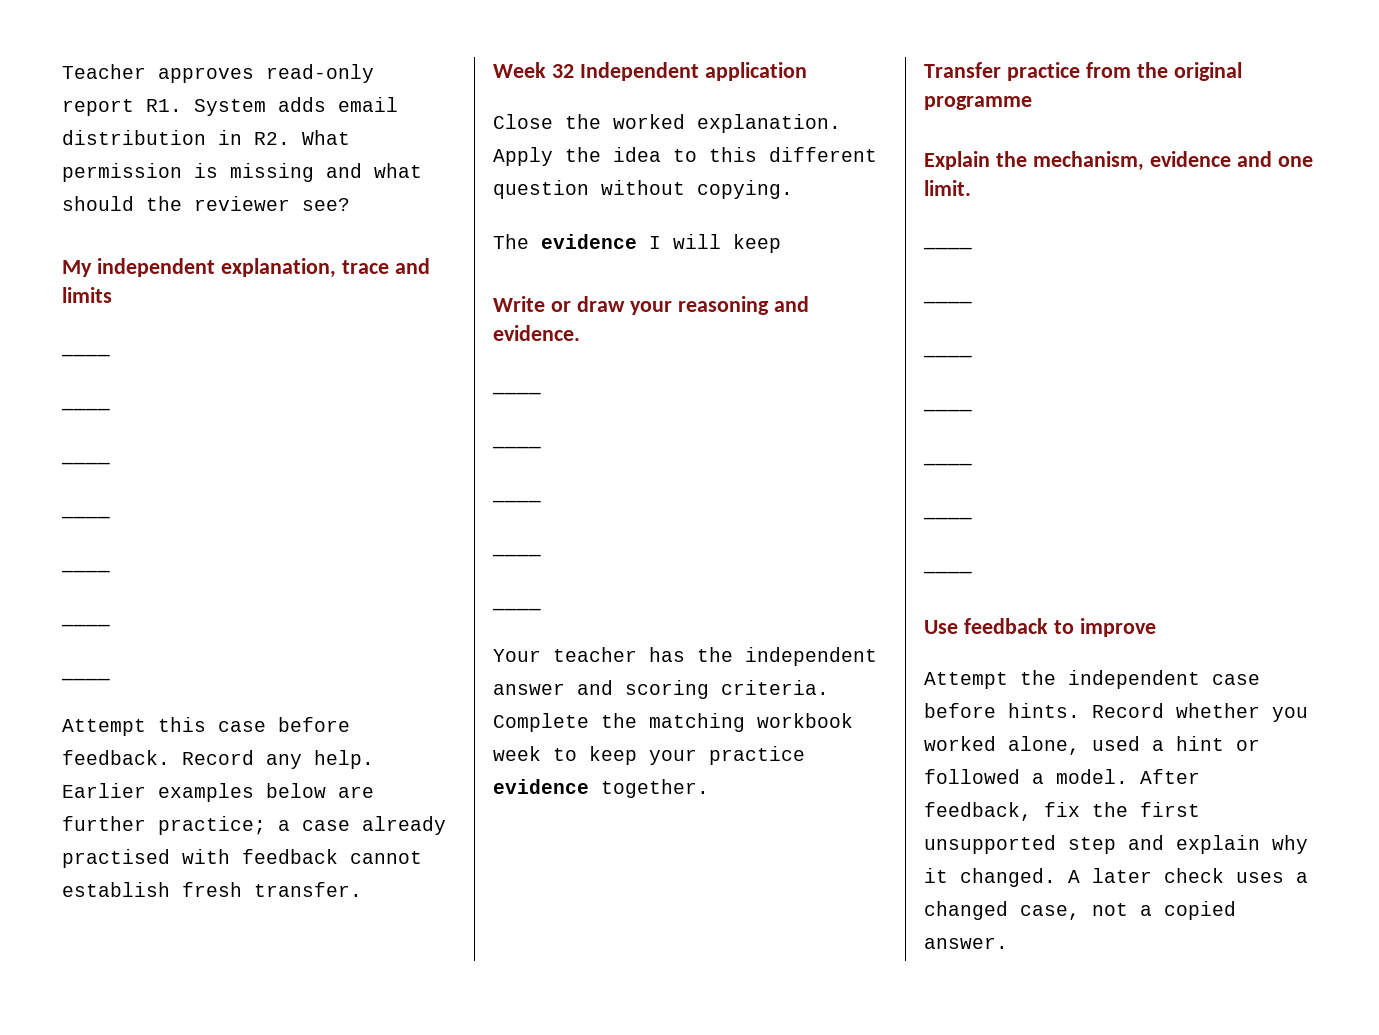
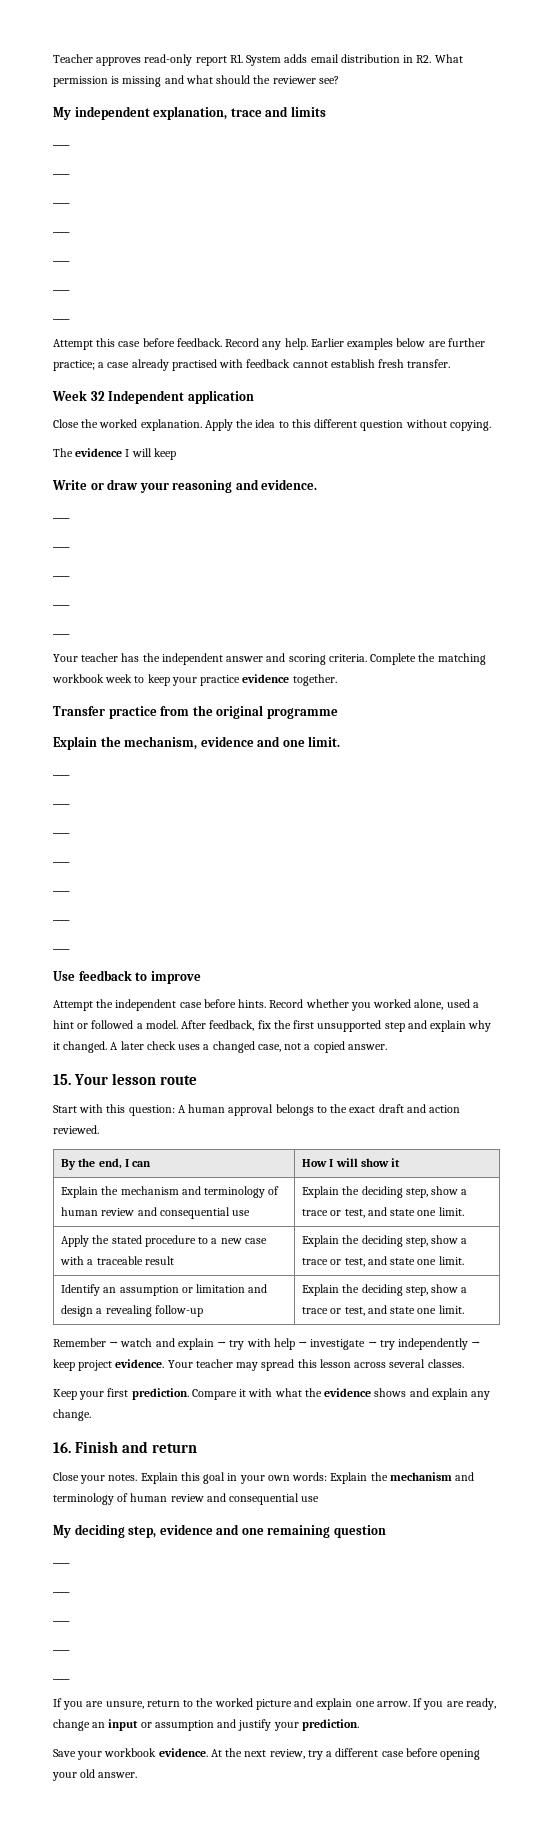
+ 15. Your lesson route
+ Start with this question: A human approval belongs to the exact draft and action reviewed.
+ By the end, I can | How I will show it
+ Explain the mechanism and terminology of human review and consequential use | Explain the deciding step, show a trace or test, and state one limit.
+ Apply the stated procedure to a new case with a traceable result | Explain the deciding step, show a trace or test, and state one limit.
+ Identify an assumption or limitation and design a revealing follow-up | Explain the deciding step, show a trace or test, and state one limit.
+ Remember → watch and explain → try with help → investigate → try independently → keep project evidence. Your teacher may spread this lesson across several classes.
+ Keep your first prediction. Compare it with what the evidence shows and explain any change.
+ 16. Finish and return
+ Close your notes. Explain this goal in your own words: Explain the mechanism and terminology of human review and consequential use
+ My deciding step, evidence and one remaining question
+ ____
+ ____
+ ____
+ ____
+ ____
+ If you are unsure, return to the worked picture and explain one arrow. If you are ready, change an input or assumption and justify your prediction.
+ Save your workbook evidence. At the next review, try a different case before opening your old answer.

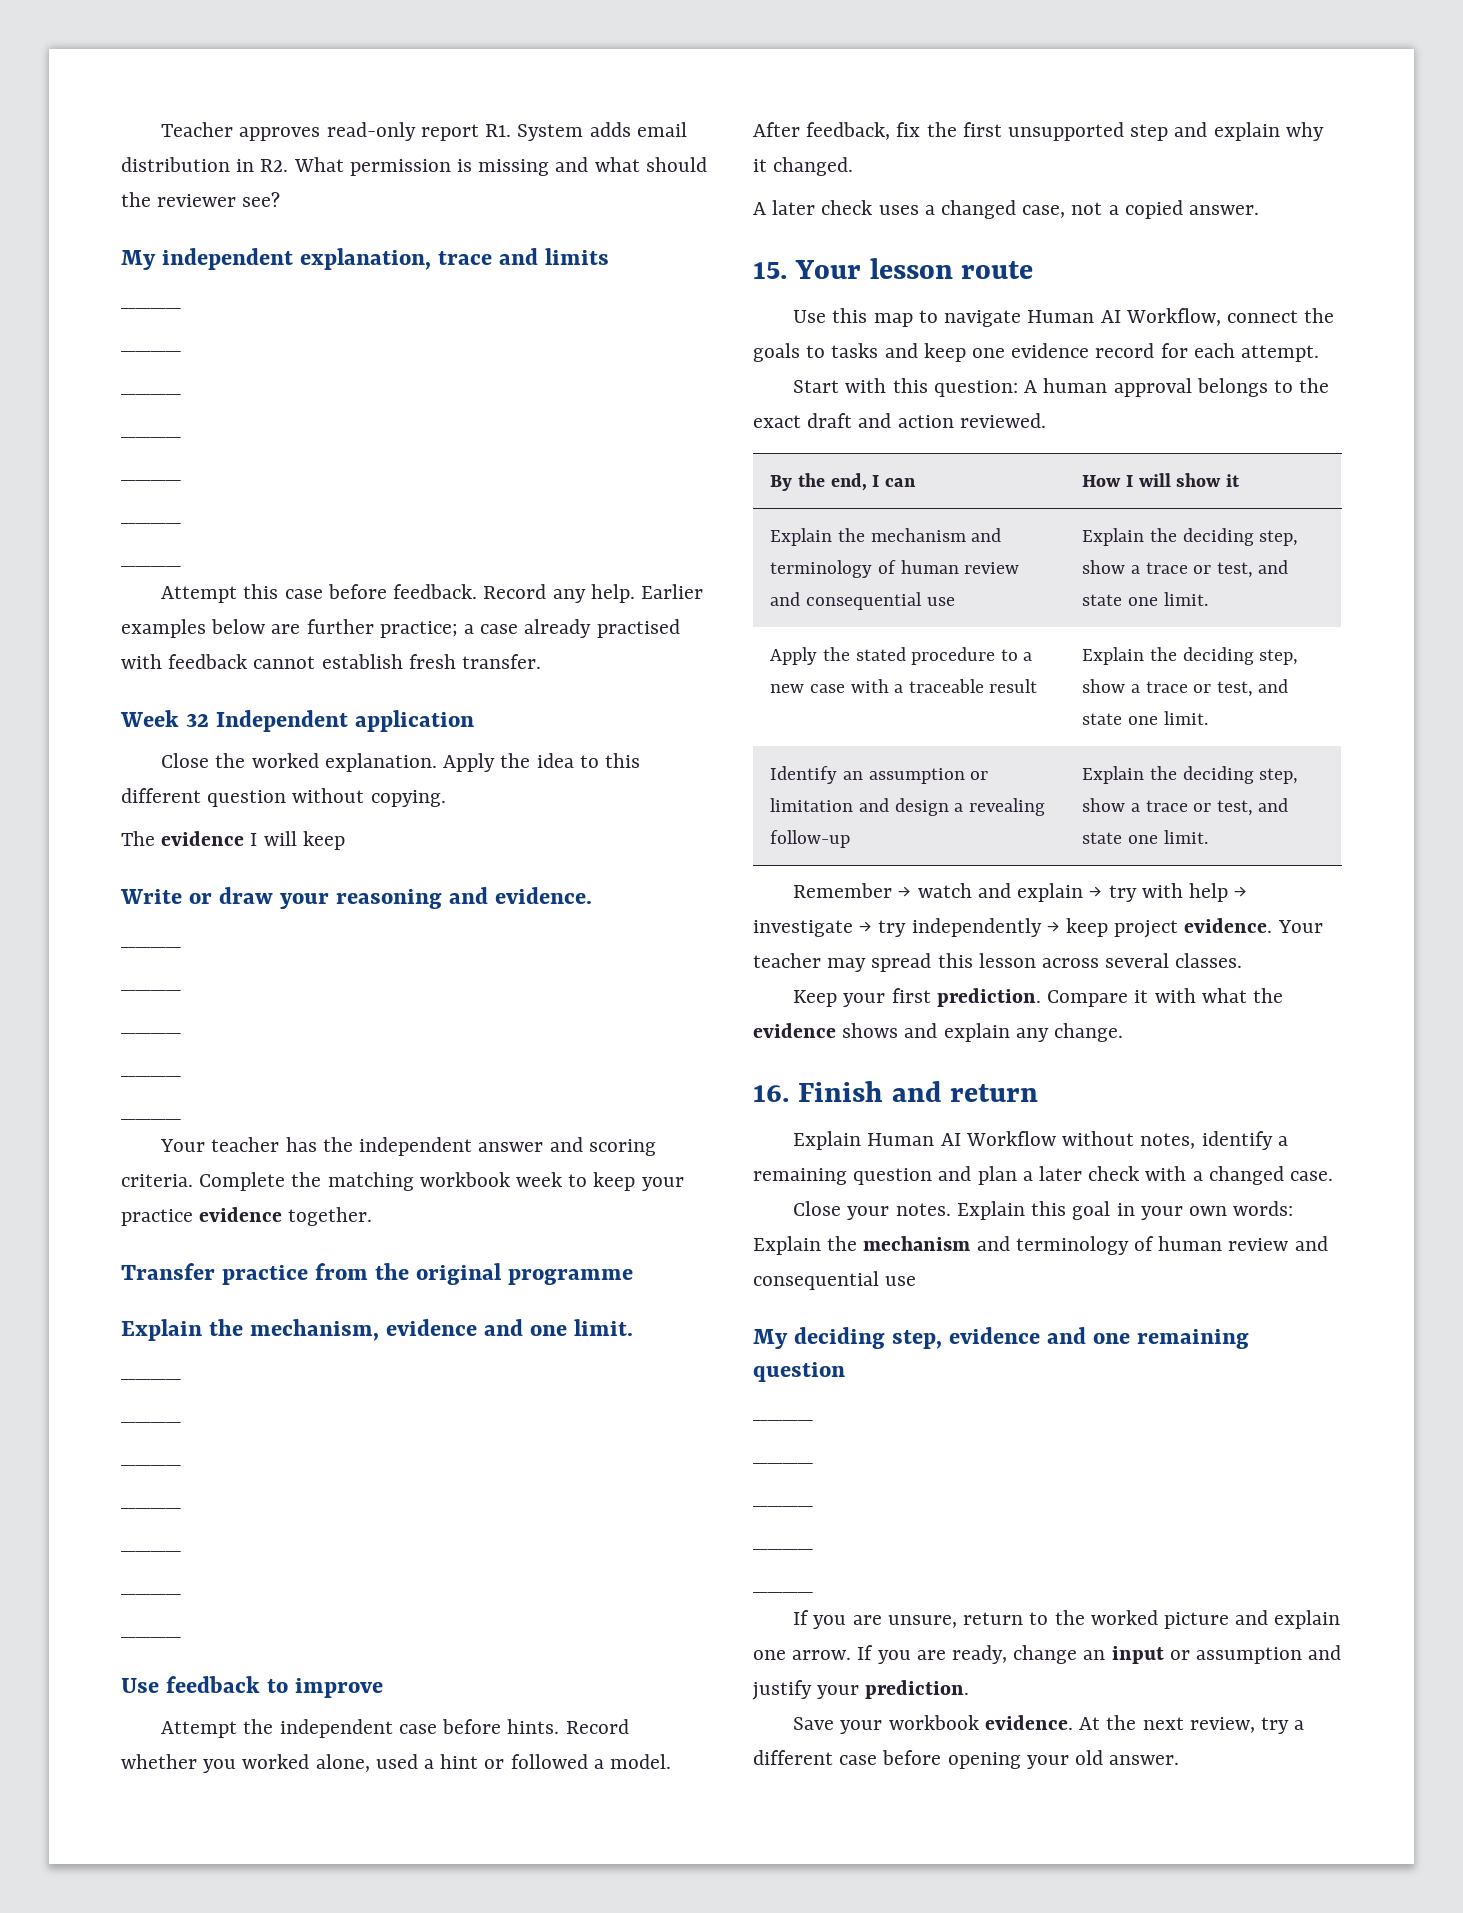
- After feedback, fix the first unsupported step and explain why it changed. A later check uses a changed case, not a copied answer.
+ After feedback, fix the first unsupported step and explain why it changed.
+ A later check uses a changed case, not a copied answer.
+ Use this map to navigate Human AI Workflow, connect the goals to tasks and keep one evidence record for each attempt.
+ Explain Human AI Workflow without notes, identify a remaining question and plan a later check with a changed case.

